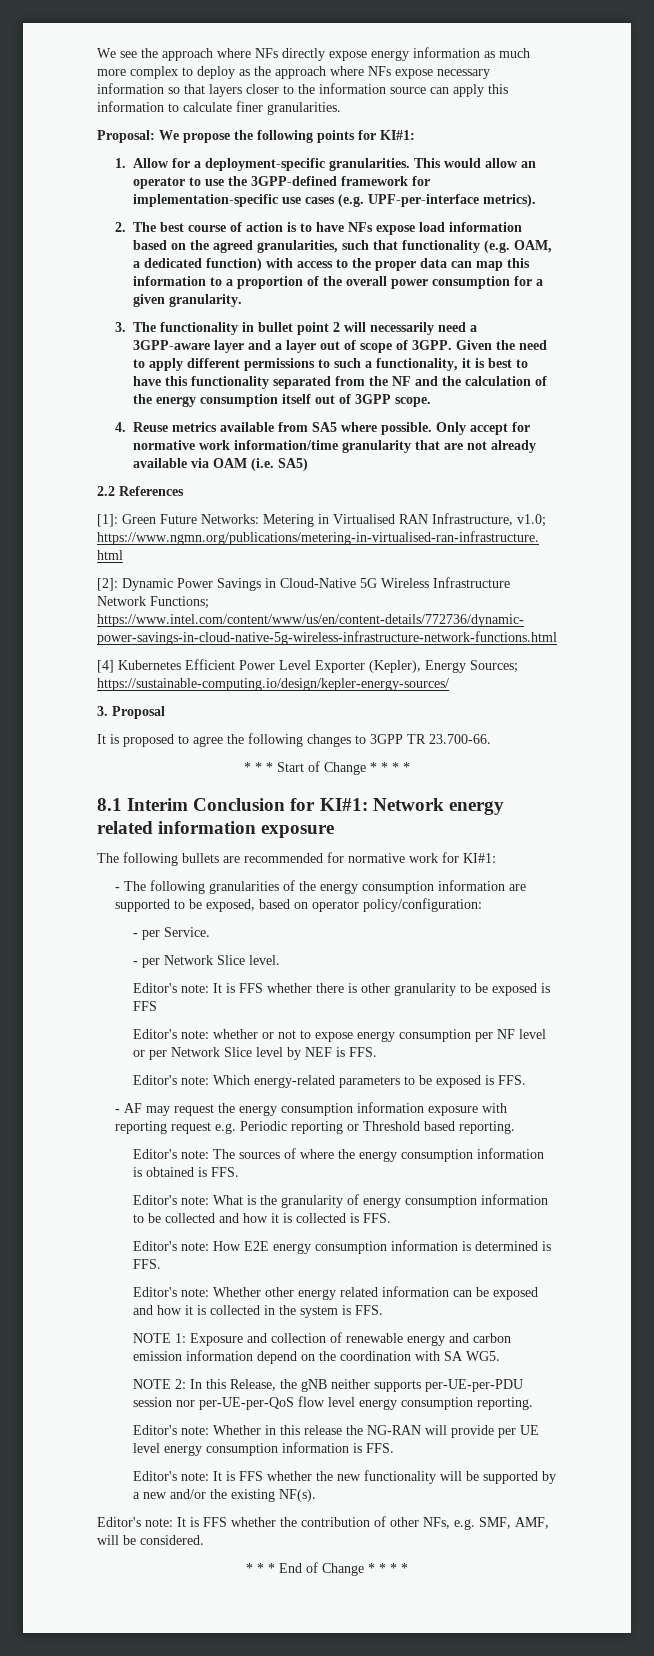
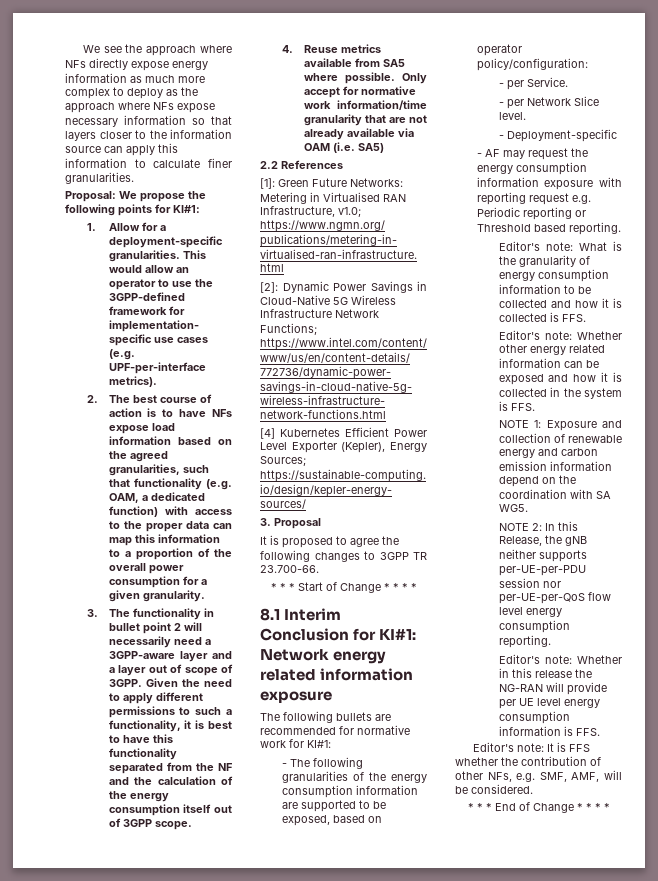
- Editor's note: It is FFS whether there is other granularity to be exposed is FFS
- Editor's note: whether or not to expose energy consumption per NF level or per Network Slice level by NEF is FFS.
- Editor's note: Which energy-related parameters to be exposed is FFS.
+ - Deployment-specific
- Editor's note: The sources of where the energy consumption information is obtained is FFS.
- Editor's note: How E2E energy consumption information is determined is FFS.
- Editor's note: It is FFS whether the new functionality will be supported by a new and/or the existing NF(s).

